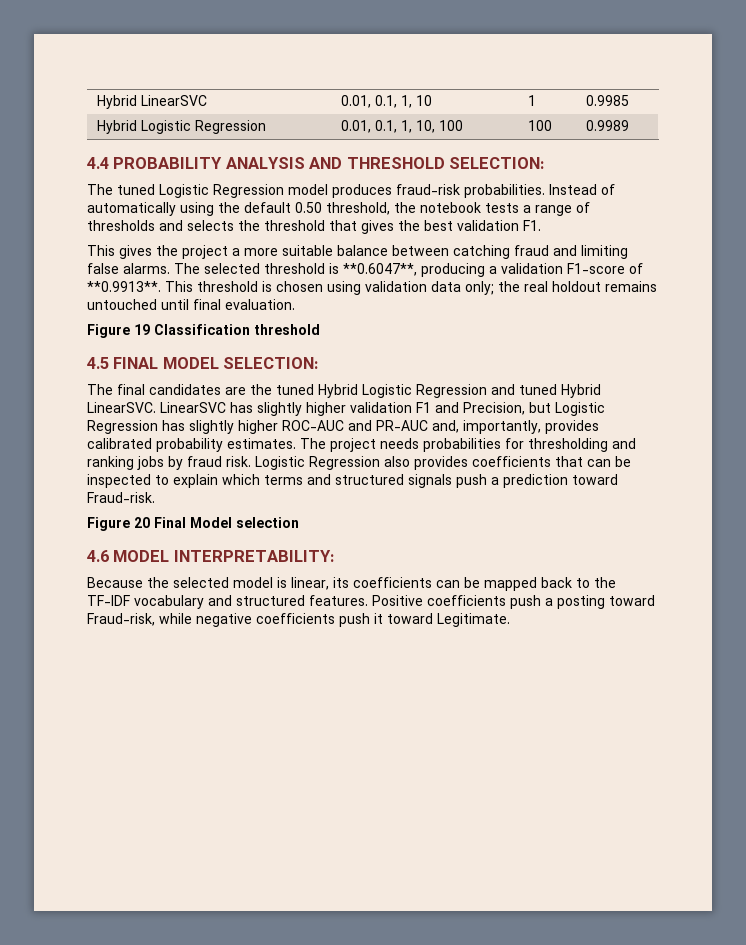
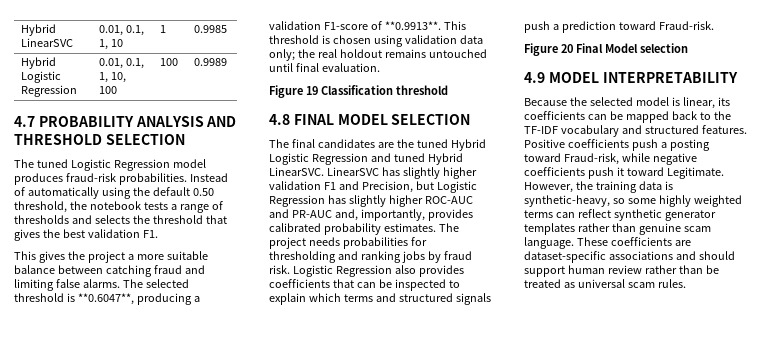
- 4.4 PROBABILITY ANALYSIS AND THRESHOLD SELECTION:
+ 4.7 PROBABILITY ANALYSIS AND THRESHOLD SELECTION
- 4.5 FINAL MODEL SELECTION:
+ 4.8 FINAL MODEL SELECTION
- 4.6 MODEL INTERPRETABILITY:
+ 4.9 MODEL INTERPRETABILITY
+ However, the training data is synthetic-heavy, so some highly weighted terms can reflect synthetic generator templates rather than genuine scam language. These coefficients are dataset-specific associations and should support human review rather than be treated as universal scam rules.

